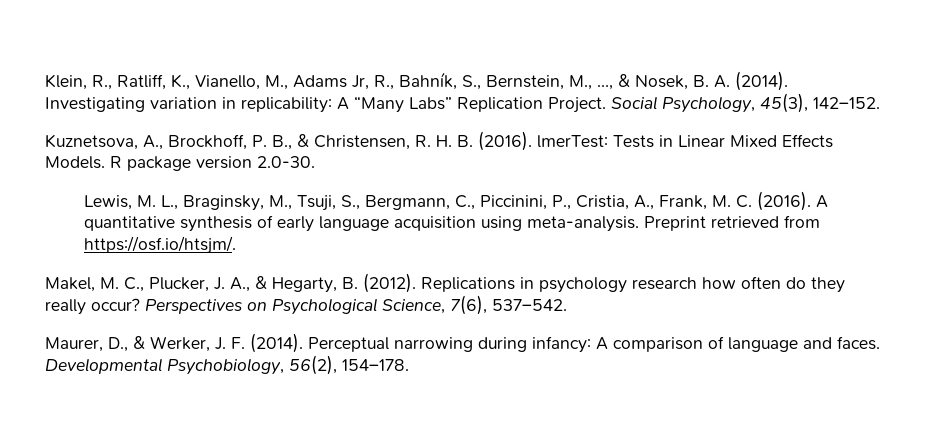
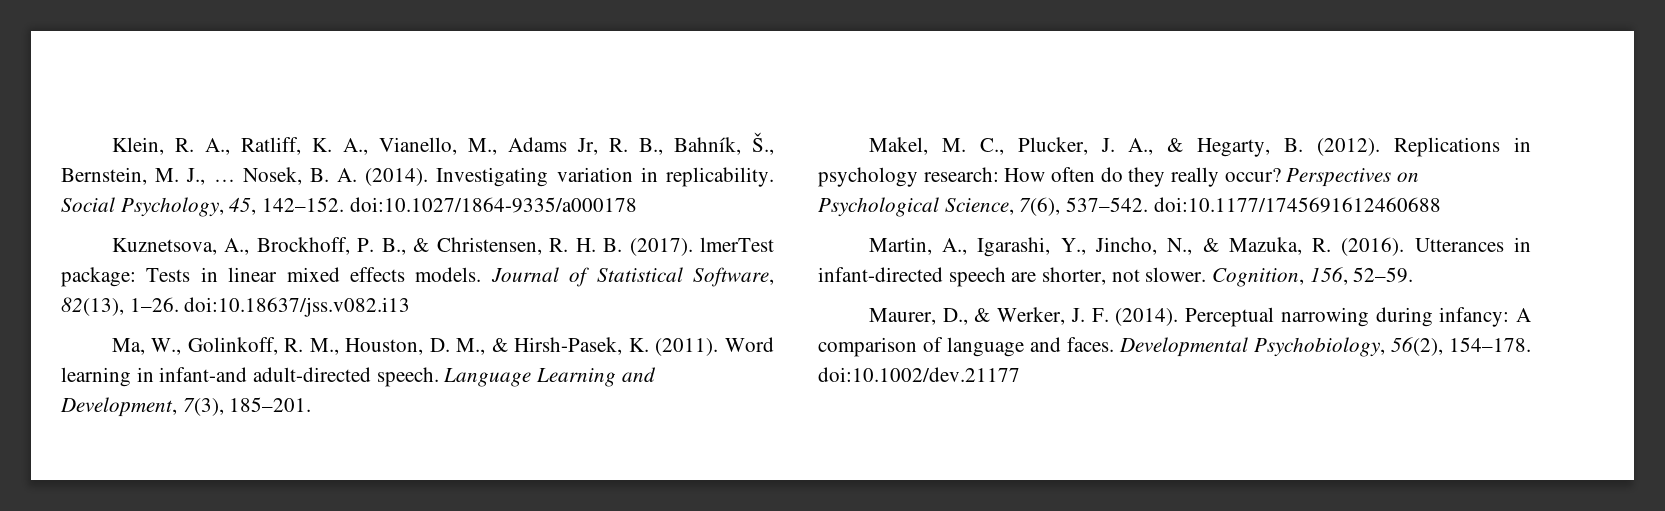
- Klein, R., Ratliff, K., Vianello, M., Adams Jr, R., Bahník, S., Bernstein, M., …, & Nosek, B. A. (2014).
+ Klein, R. A., Ratliff, K. A., Vianello, M., Adams Jr, R. B., Bahník, Š., Bernstein, M. J., … Nosek, B. A. (2014).
- Investigating variation in replicability: A “Many Labs” Replication Project.
+ Investigating variation in replicability.
- Social Psychology, 45(3), 142–152.
+ Social Psychology, 45, 142–152. doi:10.1027/1864-9335/a000178
- Kuznetsova, A., Brockhoff, P. B., & Christensen, R. H. B. (2016). lmerTest: Tests in Linear Mixed Effects Models. R package version 2.0-30.
- Lewis, M. L., Braginsky, M., Tsuji, S., Bergmann, C., Piccinini, P., Cristia, A., Frank, M. C. (2016). A quantitative synthesis of early language acquisition using meta-analysis. Preprint retrieved from https://osf.io/htsjm/.
+ Kuznetsova, A., Brockhoff, P. B., & Christensen, R. H. B. (2017). lmerTest package: Tests in linear mixed effects models. Journal of Statistical Software, 82(13), 1–26. doi:10.18637/jss.v082.i13
+ Ma, W., Golinkoff, R. M., Houston, D. M., & Hirsh-Pasek, K. (2011). Word learning in infant-and adult-directed speech. Language Learning and Development, 7(3), 185–201.
- Replications in psychology research how often do they really occur?
+ Replications in psychology research: How often do they really occur?
- Perspectives on Psychological Science, 7(6), 537–542.
+ Perspectives on Psychological Science, 7(6), 537–542. doi:10.1177/1745691612460688
+ Martin, A., Igarashi, Y., Jincho, N., & Mazuka, R. (2016). Utterances in infant-directed speech are shorter, not slower. Cognition, 156, 52–59.
- Developmental Psychobiology, 56(2), 154–178.
+ Developmental Psychobiology, 56(2), 154–178. doi:10.1002/dev.21177

